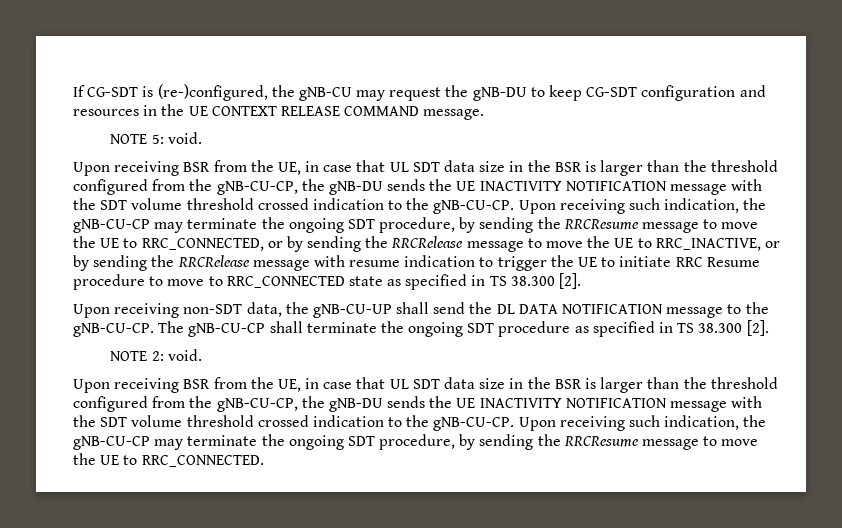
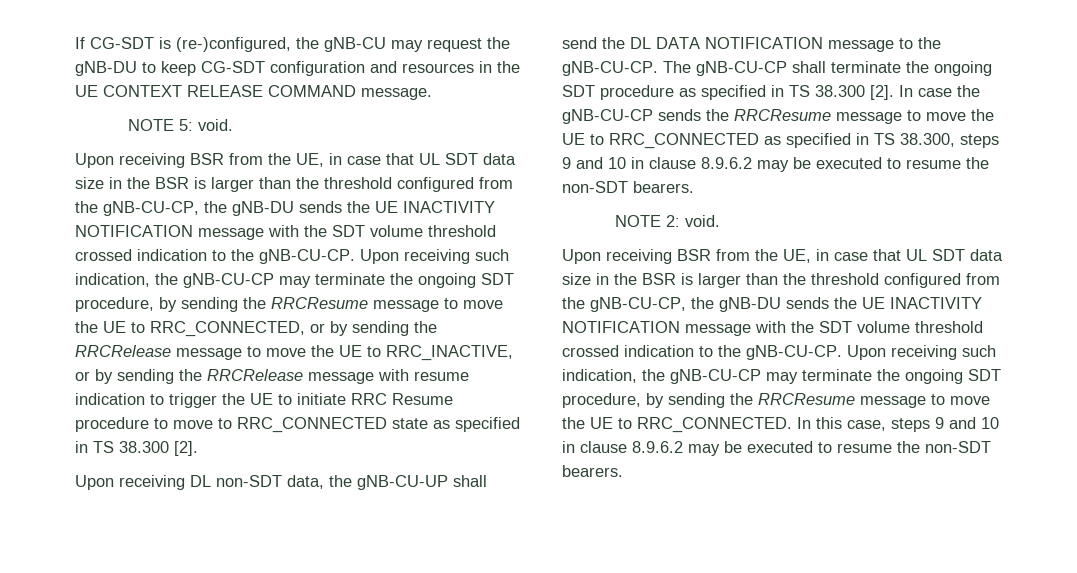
- Upon receiving non-SDT data, the gNB-CU-UP shall send the DL DATA NOTIFICATION message to the gNB-CU-CP.
+ Upon receiving DL non-SDT data, the gNB-CU-UP shall send the DL DATA NOTIFICATION message to the gNB-CU-CP.
+ In case the gNB-CU-CP sends the RRCResume message to move the UE to RRC_CONNECTED as specified in TS 38.300, steps 9 and 10 in clause 8.9.6.2 may be executed to resume the non-SDT bearers.
+ In this case, steps 9 and 10 in clause 8.9.6.2 may be executed to resume the non-SDT bearers.

